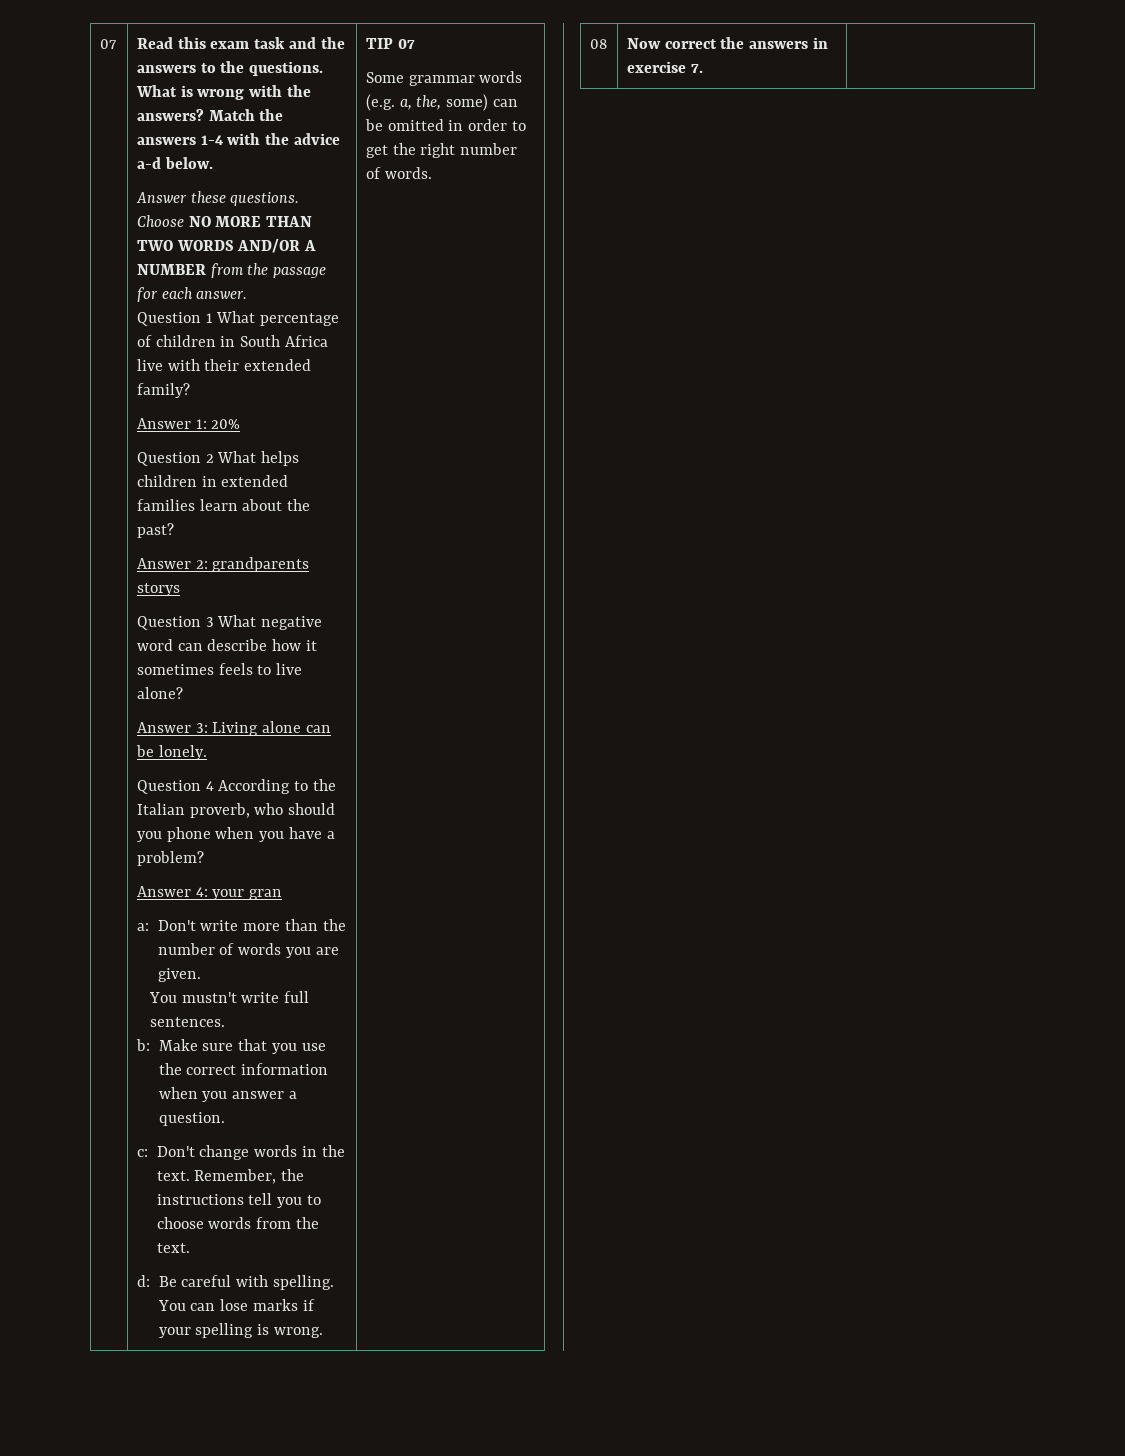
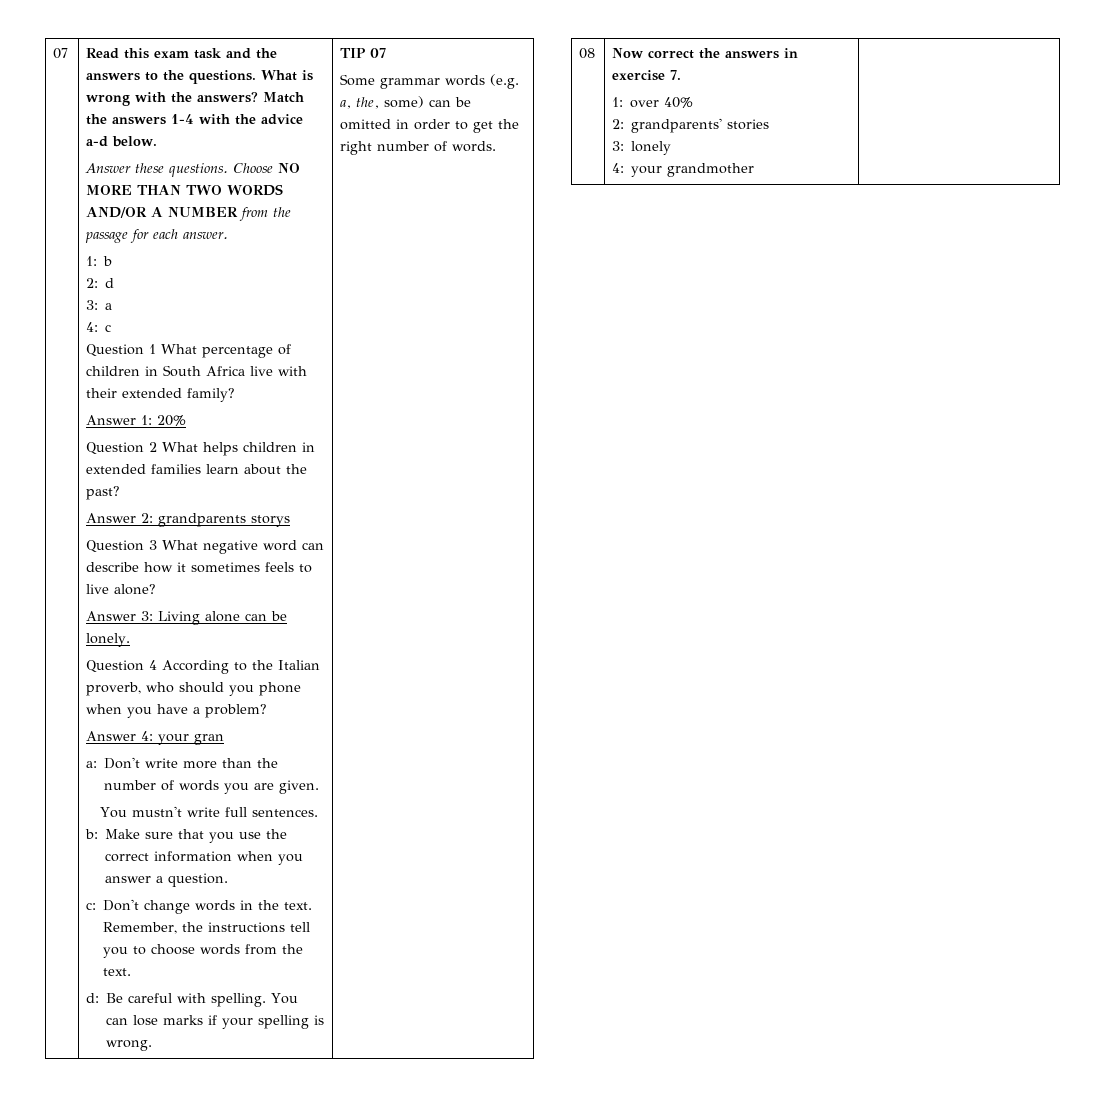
+ 1: b
+ 2: d
+ 3: a
+ 4: c
- 08 | Now correct the answers in exercise 7. |
+ 08 | Now correct the answers in exercise 7.
+ 1: over 40%
+ 2: grandparents' stories
+ 3: lonely
+ 4: your grandmother |

